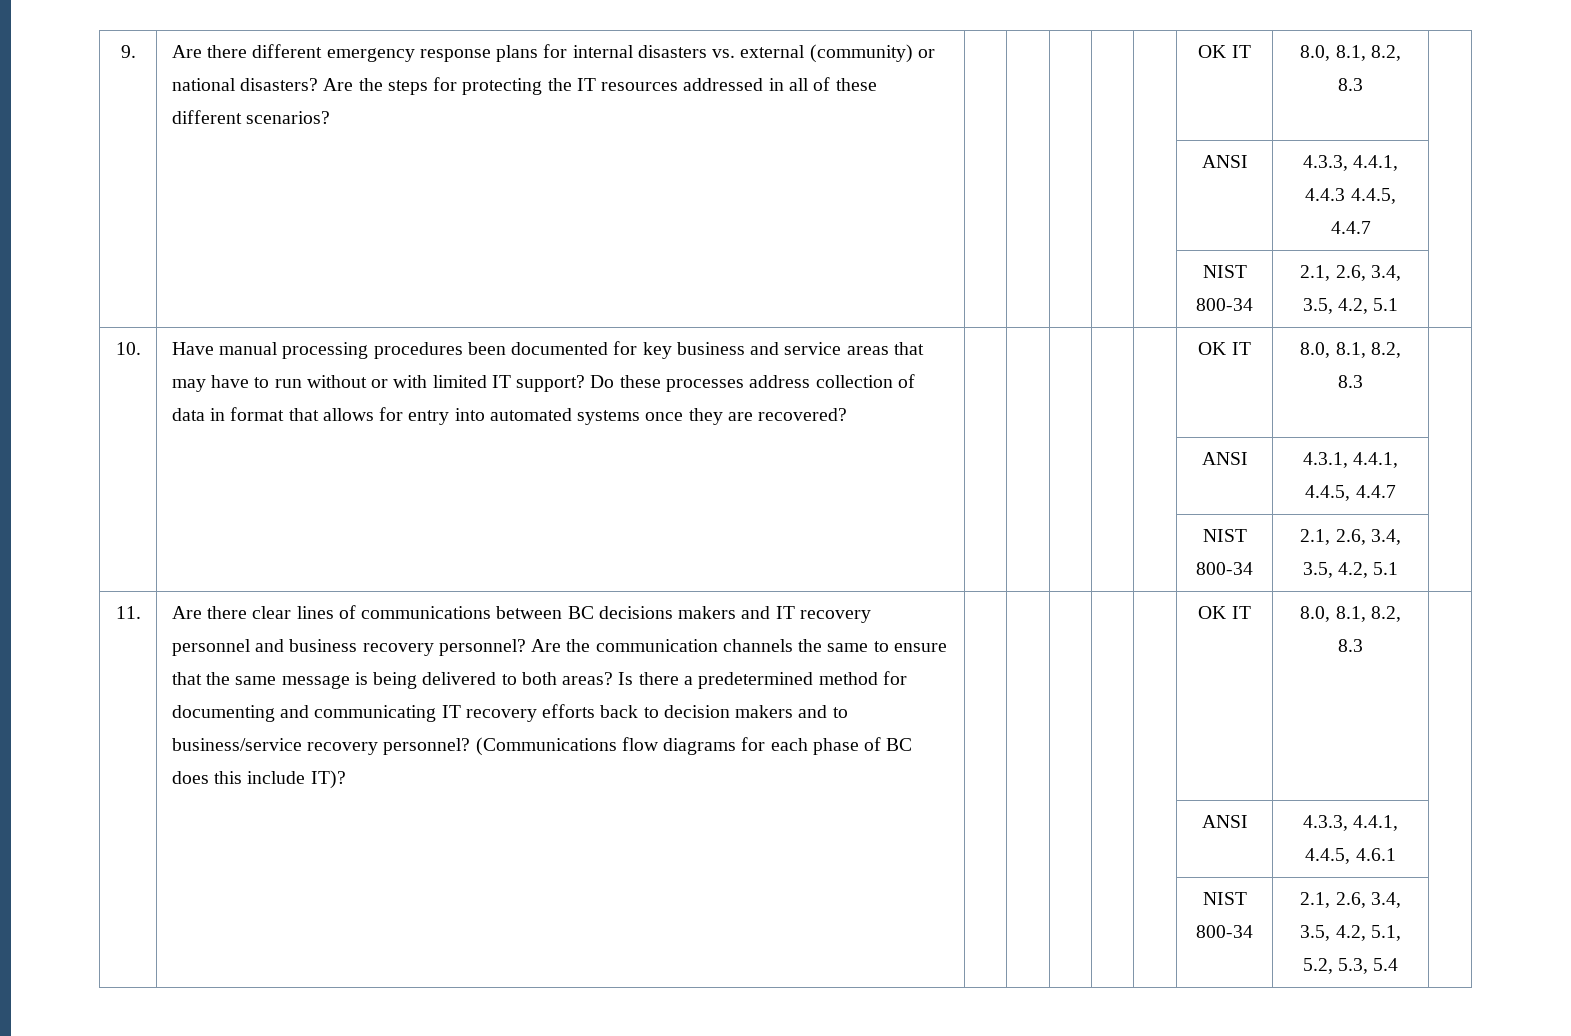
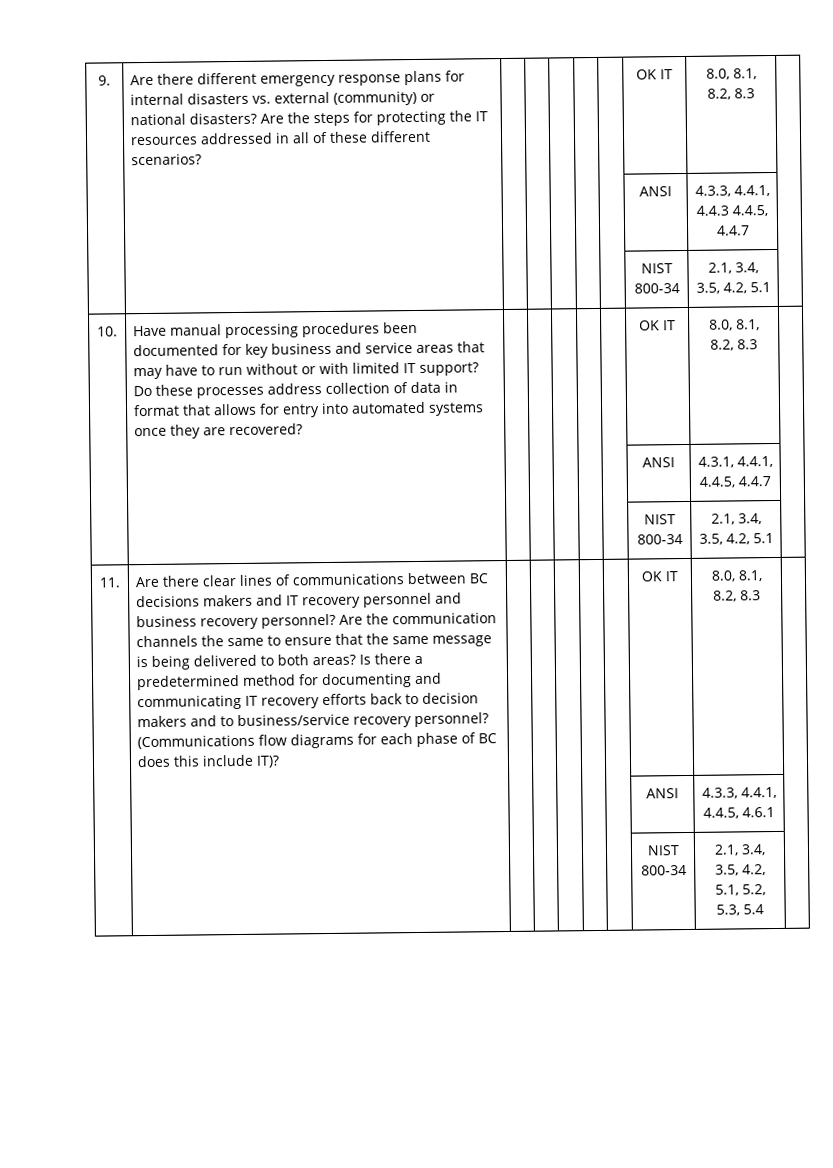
  | | | | | | | ANSI | 4.3.3, 4.4.1, 4.4.3 4.4.5, 4.4.7 |
- | | | | | | | NIST 800-34 | 2.1, 2.6, 3.4, 3.5, 4.2, 5.1 |
+ | | | | | | | NIST 800-34 | 2.1, 3.4, 3.5, 4.2, 5.1 |
  | | | | | | | ANSI | 4.3.1, 4.4.1, 4.4.5, 4.4.7 |
- | | | | | | | NIST 800-34 | 2.1, 2.6, 3.4, 3.5, 4.2, 5.1 |
+ | | | | | | | NIST 800-34 | 2.1, 3.4, 3.5, 4.2, 5.1 |
- | | | | | | | NIST 800-34 | 2.1, 2.6, 3.4, 3.5, 4.2, 5.1, 5.2, 5.3, 5.4 |
+ | | | | | | | NIST 800-34 | 2.1, 3.4, 3.5, 4.2, 5.1, 5.2, 5.3, 5.4 |

